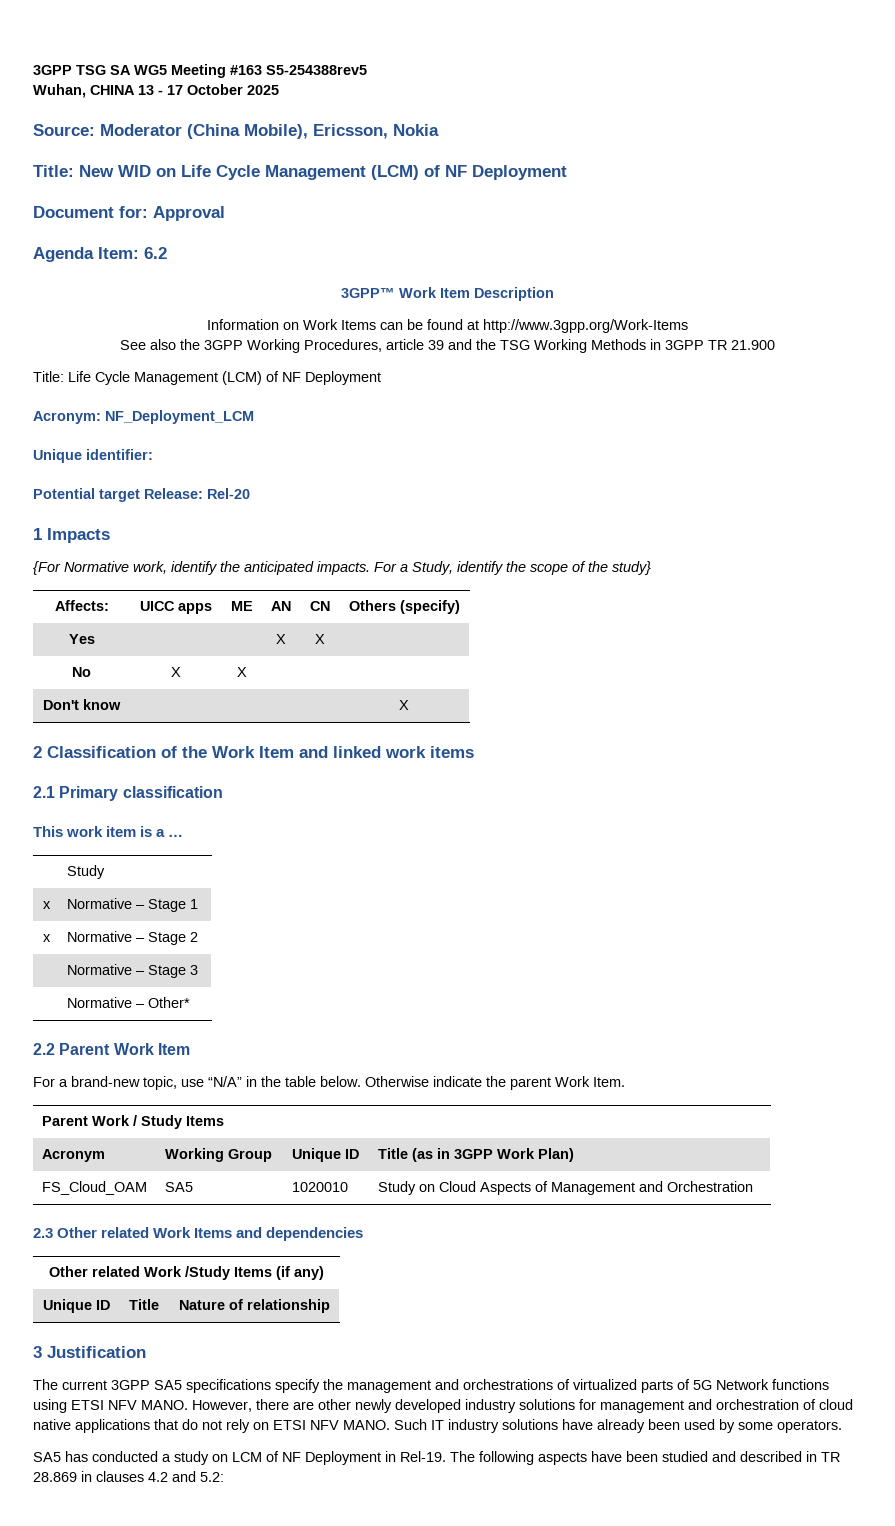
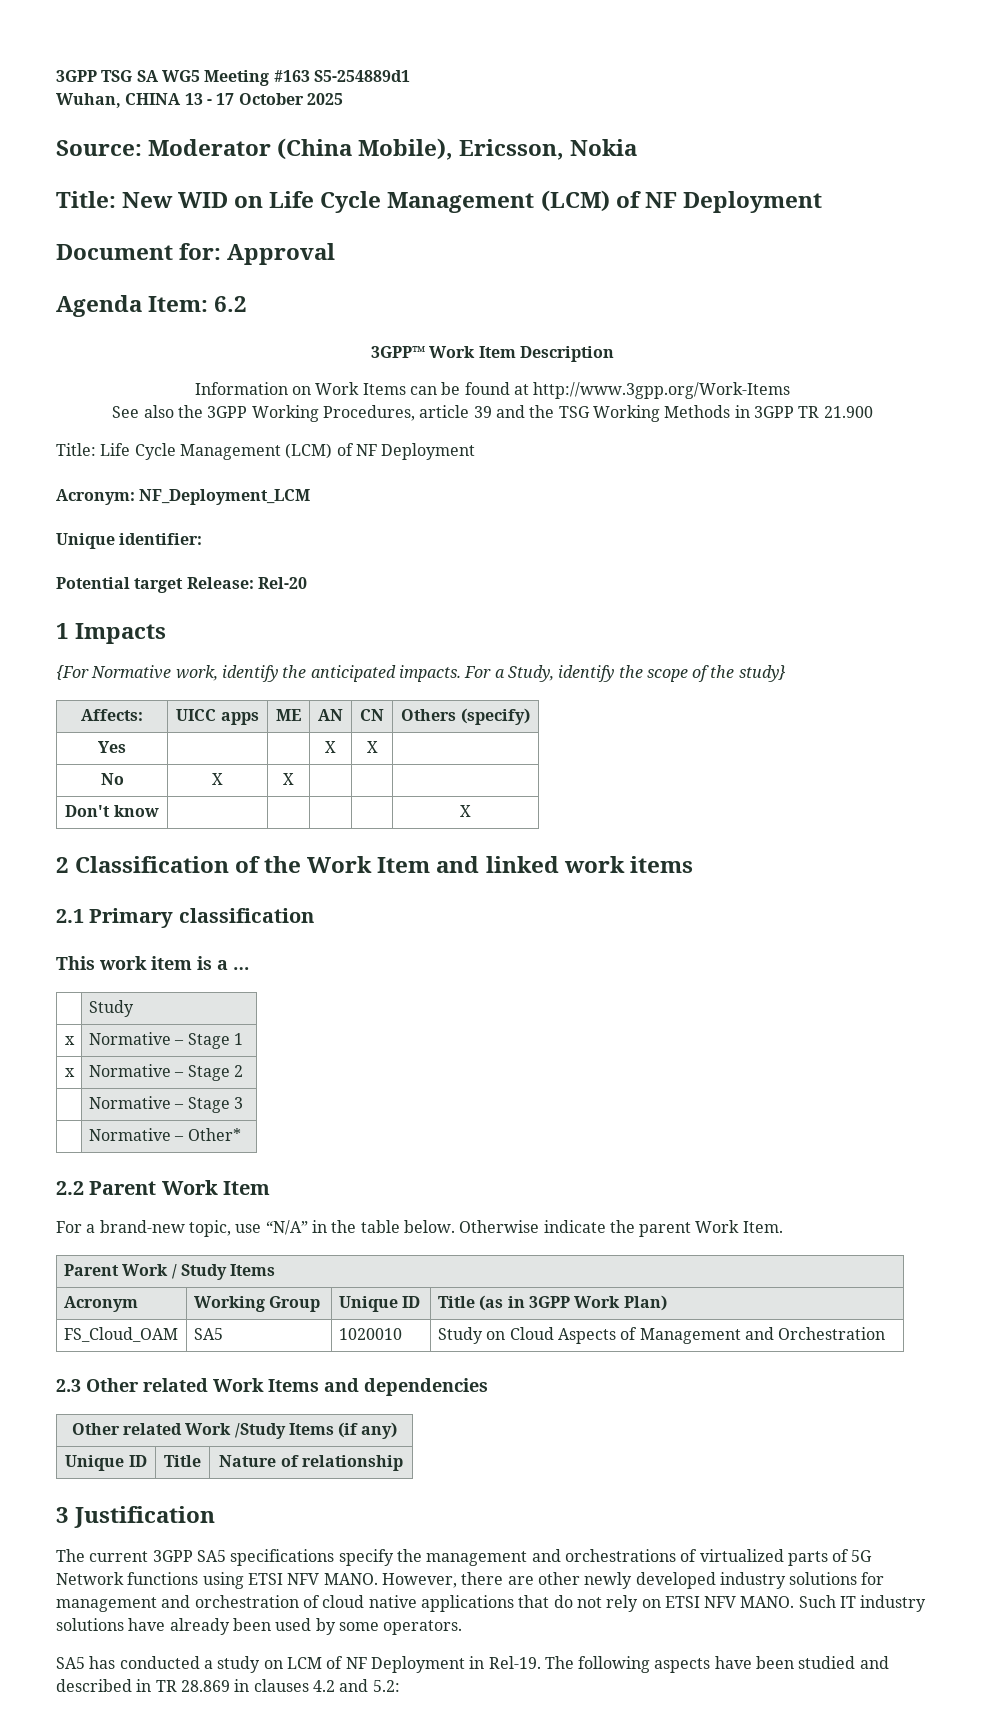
- 3GPP TSG SA WG5 Meeting #163 S5-254388rev5
+ 3GPP TSG SA WG5 Meeting #163 S5-254889d1

